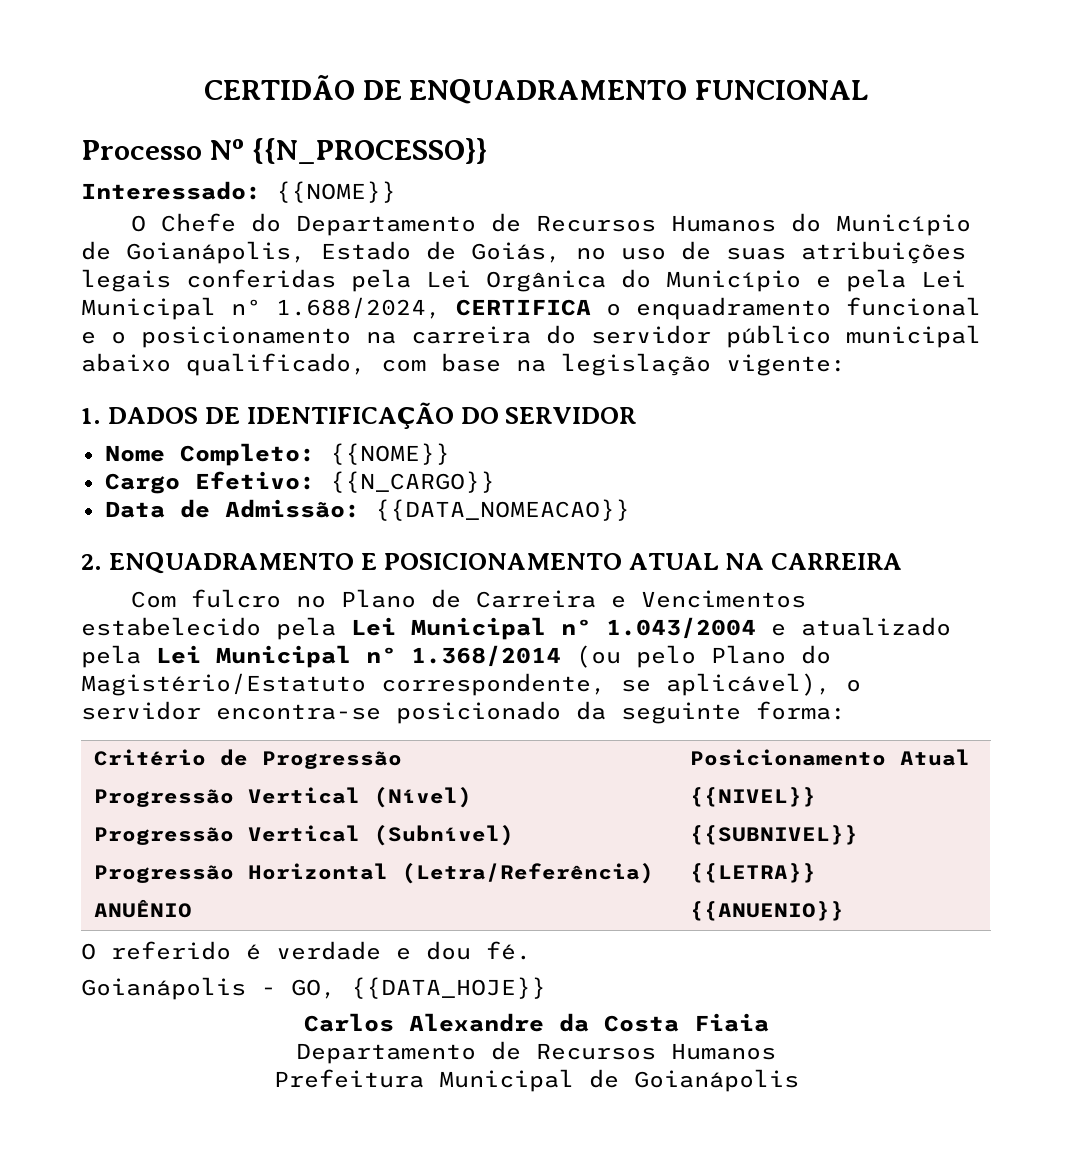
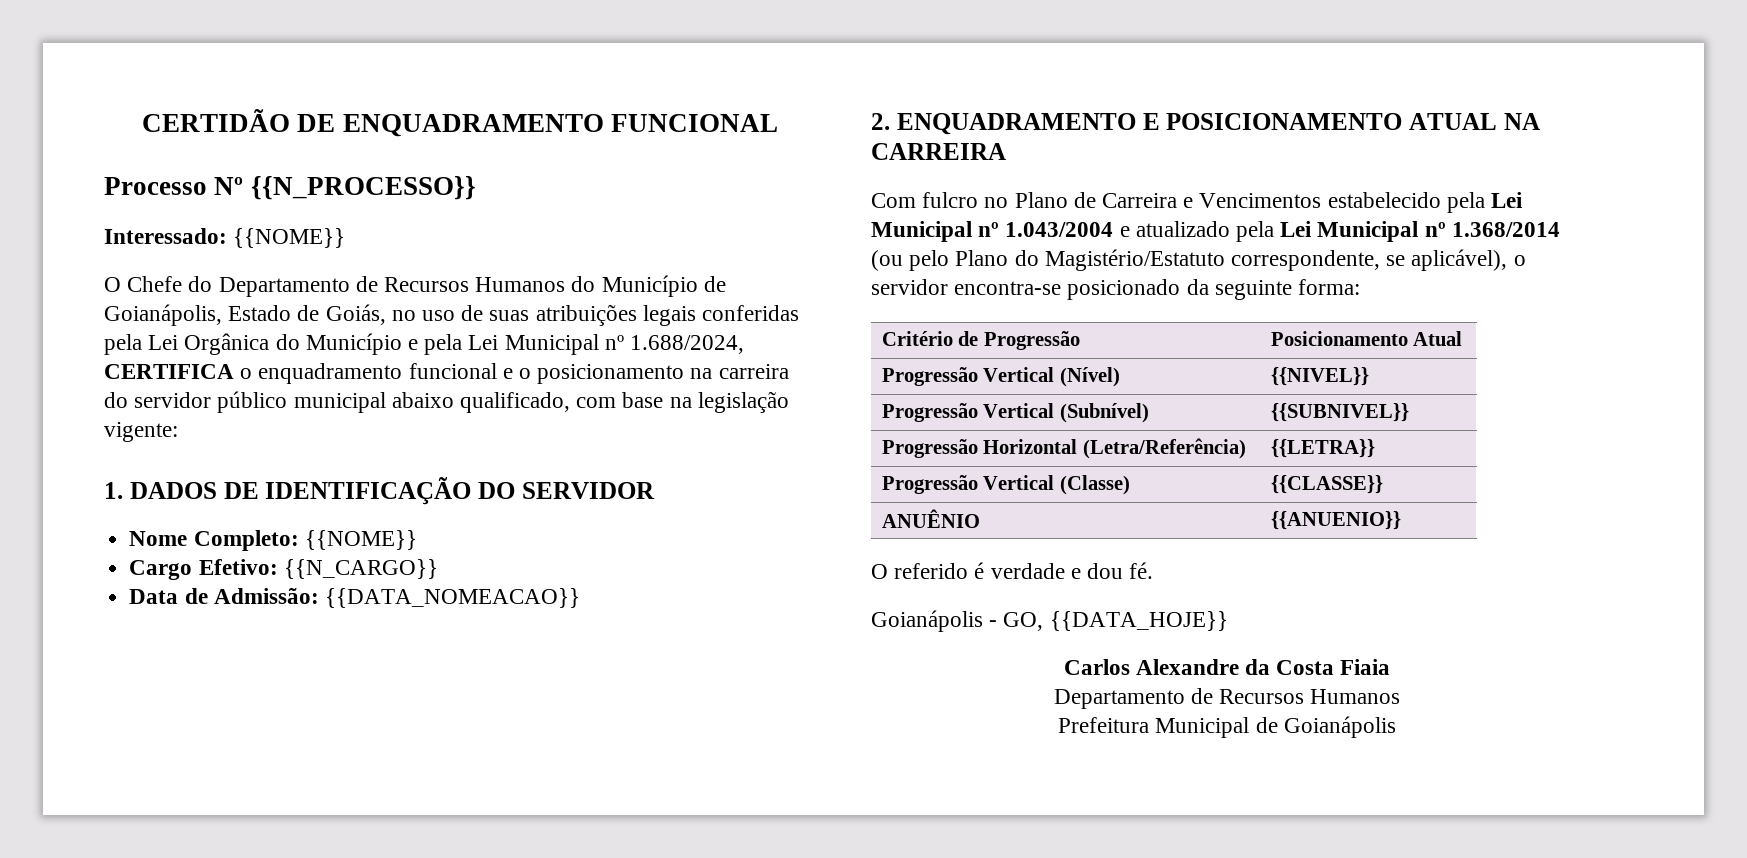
+ Progressão Vertical (Classe) | {{CLASSE}}

